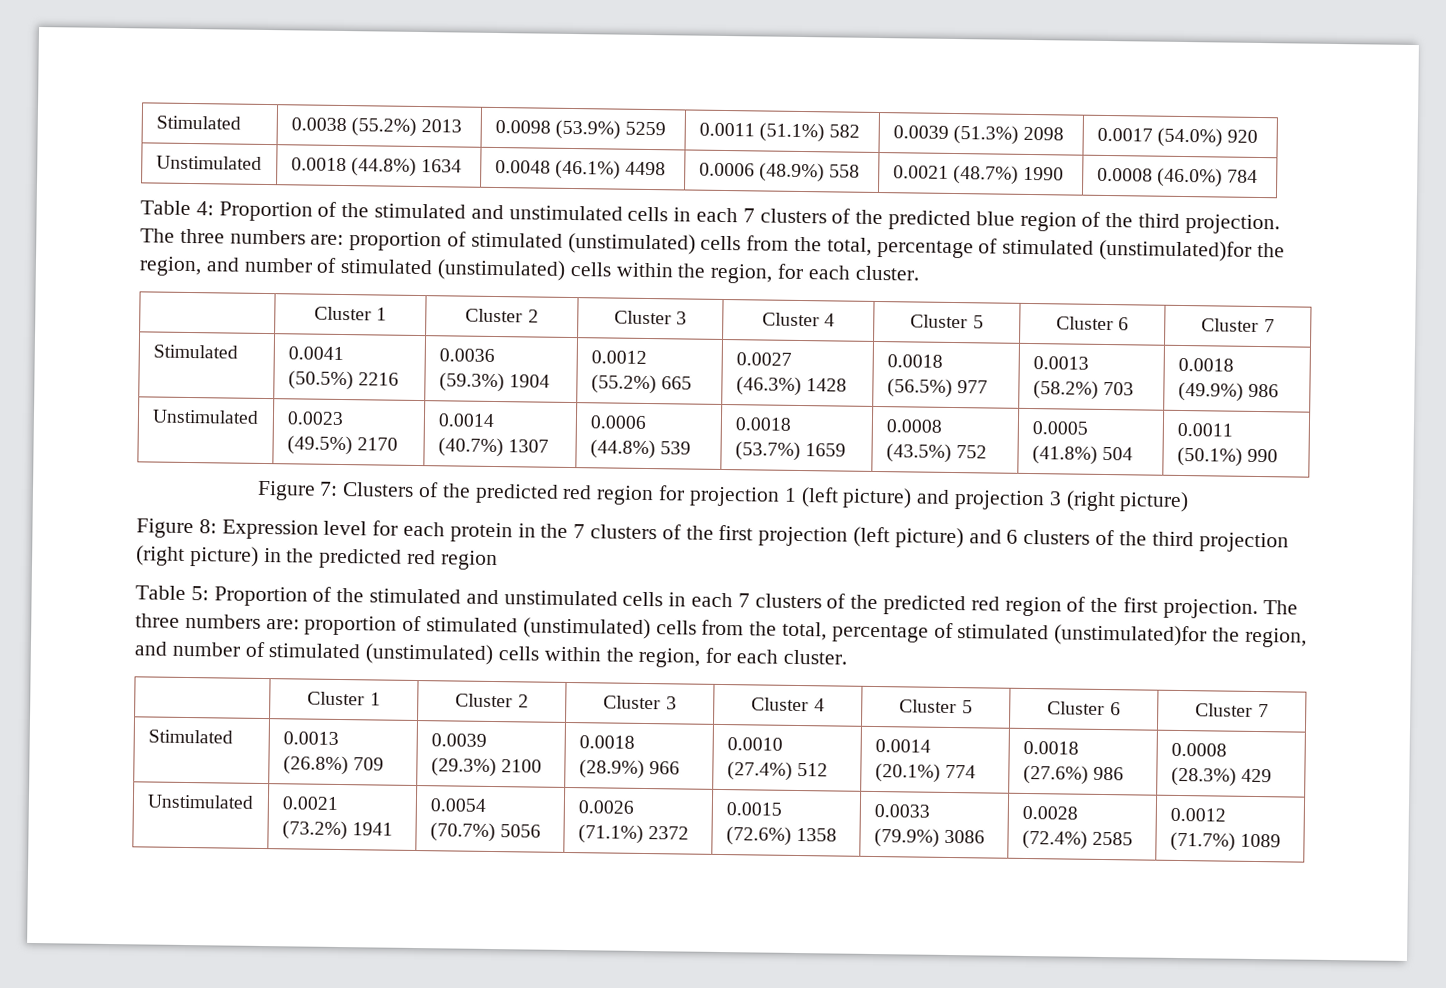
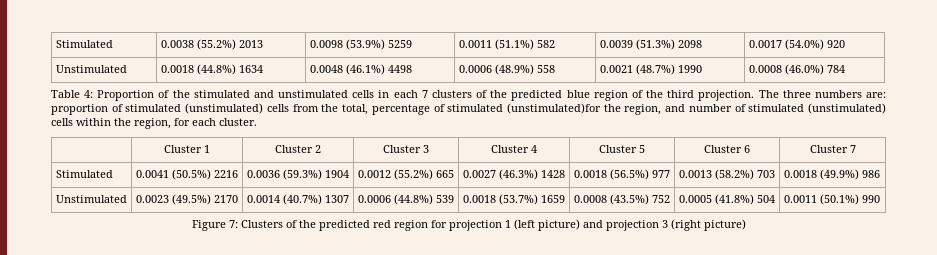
- Figure 8: Expression level for each protein in the 7 clusters of the first projection (left picture) and 6 clusters of the third projection (right picture) in the predicted red region
- Table 5: Proportion of the stimulated and unstimulated cells in each 7 clusters of the predicted red region of the first projection. The three numbers are: proportion of stimulated (unstimulated) cells from the total, percentage of stimulated (unstimulated)for the region, and number of stimulated (unstimulated) cells within the region, for each cluster.
- | Cluster 1 | Cluster 2 | Cluster 3 | Cluster 4 | Cluster 5 | Cluster 6 | Cluster 7
- Stimulated | 0.0013 (26.8%) 709 | 0.0039 (29.3%) 2100 | 0.0018 (28.9%) 966 | 0.0010 (27.4%) 512 | 0.0014 (20.1%) 774 | 0.0018 (27.6%) 986 | 0.0008 (28.3%) 429
- Unstimulated | 0.0021 (73.2%) 1941 | 0.0054 (70.7%) 5056 | 0.0026 (71.1%) 2372 | 0.0015 (72.6%) 1358 | 0.0033 (79.9%) 3086 | 0.0028 (72.4%) 2585 | 0.0012 (71.7%) 1089

